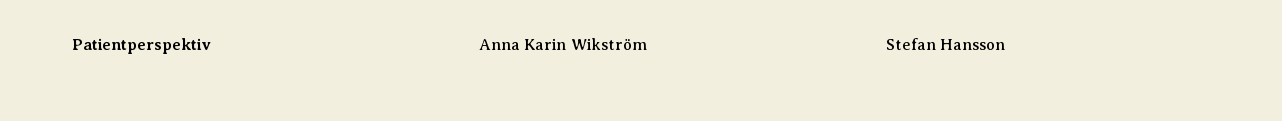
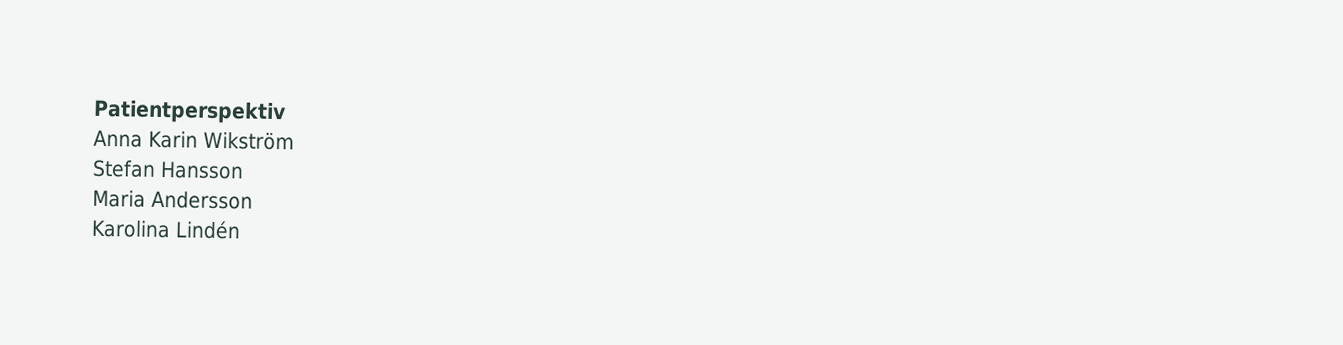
+ Maria Andersson
+ Karolina Lindén

